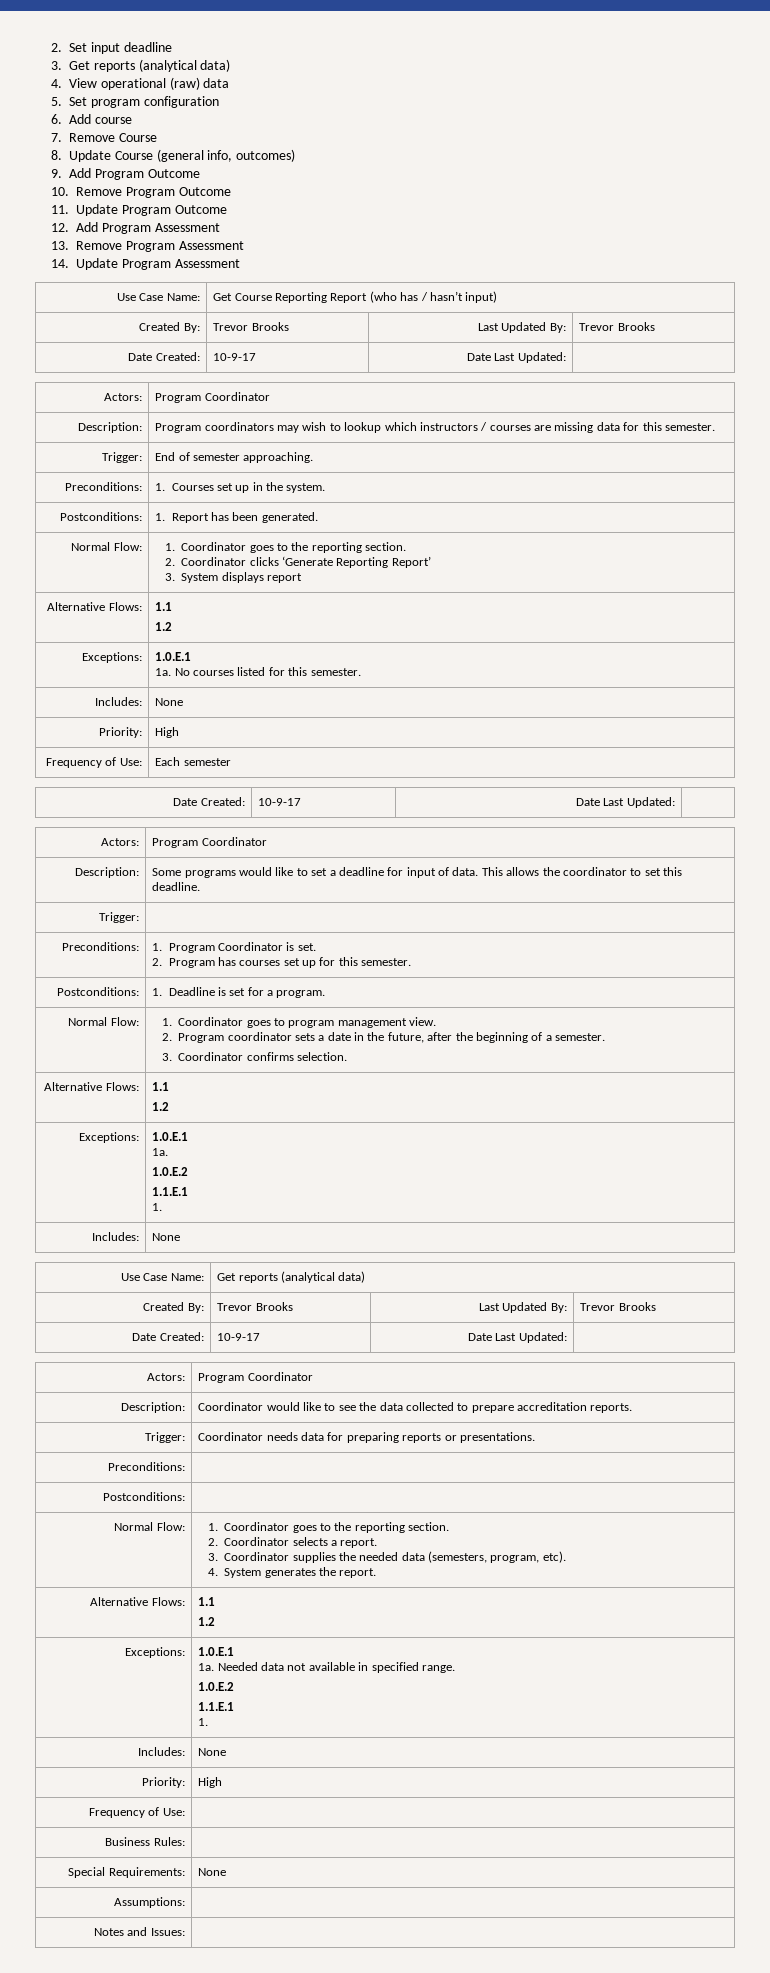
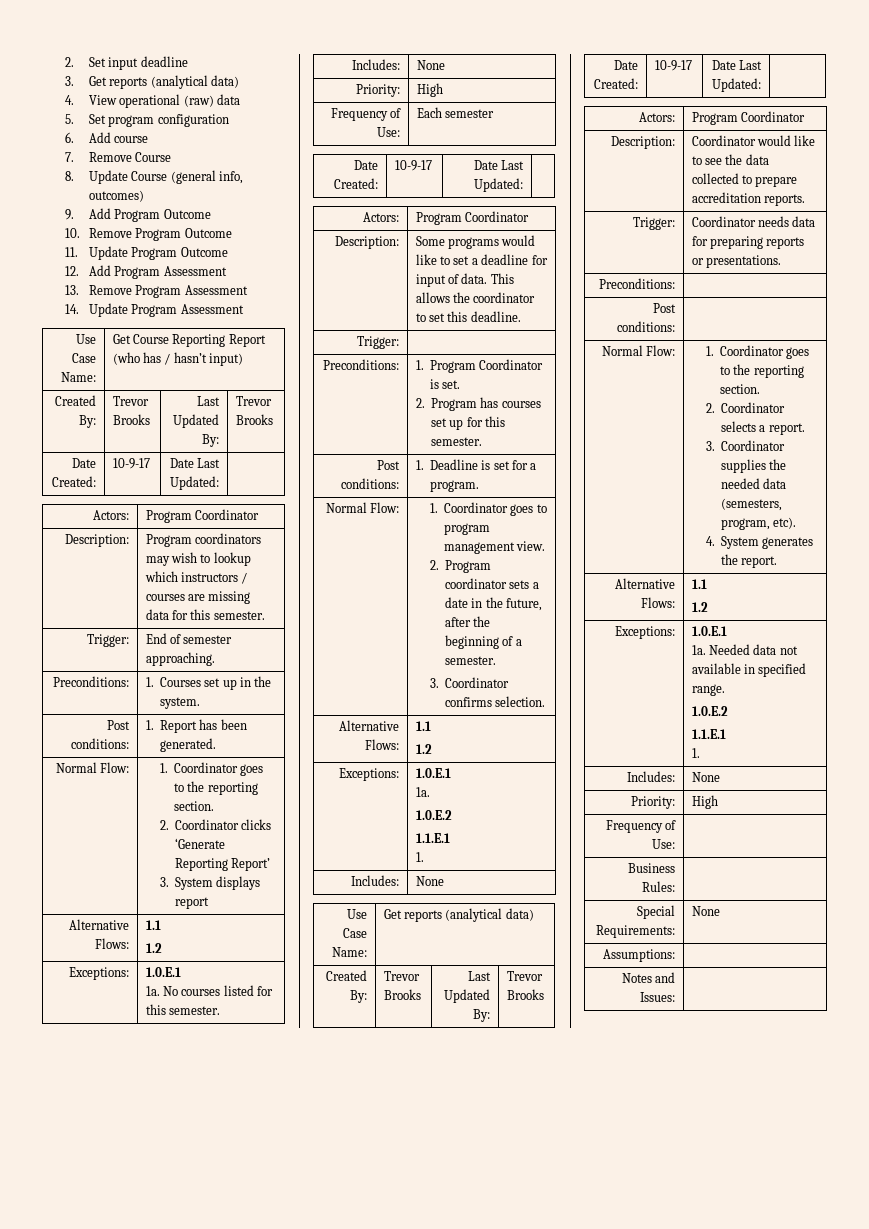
- Postconditions: | 1. Report has been generated.
+ Post conditions: | 1. Report has been generated.
- Postconditions: | 1. Deadline is set for a program.
+ Post conditions: | 1. Deadline is set for a program.
  Trigger: | Coordinator needs data for preparing reports or presentations.
  Preconditions: |
- Postconditions: |
+ Post conditions: |

